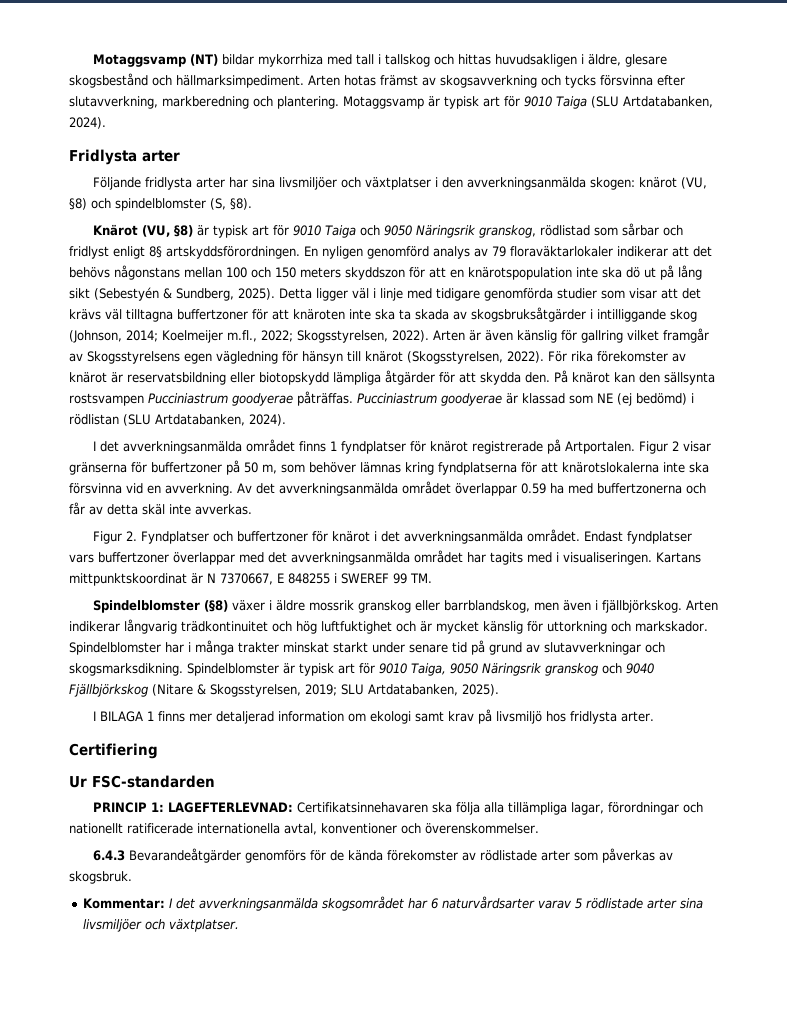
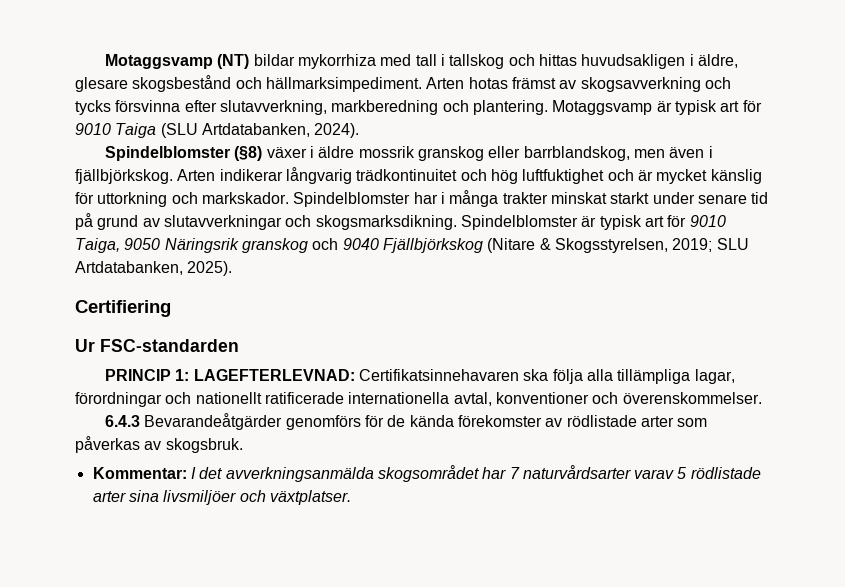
- Fridlysta arter
- Följande fridlysta arter har sina livsmiljöer och växtplatser i den avverkningsanmälda skogen: knärot (VU, §8) och spindelblomster (S, §8).
- Knärot (VU, §8) är typisk art för 9010 Taiga och 9050 Näringsrik granskog, rödlistad som sårbar och fridlyst enligt 8§ artskyddsförordningen. En nyligen genomförd analys av 79 floraväktarlokaler indikerar att det behövs någonstans mellan 100 och 150 meters skyddszon för att en knärotspopulation inte ska dö ut på lång sikt (Sebestyén & Sundberg, 2025). Detta ligger väl i linje med tidigare genomförda studier som visar att det krävs väl tilltagna buffertzoner för att knäroten inte ska ta skada av skogsbruksåtgärder i intilliggande skog (Johnson, 2014; Koelmeijer m.fl., 2022; Skogsstyrelsen, 2022). Arten är även känslig för gallring vilket framgår av Skogsstyrelsens egen vägledning för hänsyn till knärot (Skogsstyrelsen, 2022). För rika förekomster av knärot är reservatsbildning eller biotopskydd lämpliga åtgärder för att skydda den. På knärot kan den sällsynta rostsvampen Pucciniastrum goodyerae påträffas. Pucciniastrum goodyerae är klassad som NE (ej bedömd) i rödlistan (SLU Artdatabanken, 2024).
- I det avverkningsanmälda området finns 1 fyndplatser för knärot registrerade på Artportalen. Figur 2 visar gränserna för buffertzoner på 50 m, som behöver lämnas kring fyndplatserna för att knärotslokalerna inte ska försvinna vid en avverkning. Av det avverkningsanmälda området överlappar 0.59 ha med buffertzonerna och får av detta skäl inte avverkas.
- Figur 2. Fyndplatser och buffertzoner för knärot i det avverkningsanmälda området. Endast fyndplatser vars buffertzoner överlappar med det avverkningsanmälda området har tagits med i visualiseringen. Kartans mittpunktskoordinat är N 7370667, E 848255 i SWEREF 99 TM.
- I BILAGA 1 finns mer detaljerad information om ekologi samt krav på livsmiljö hos fridlysta arter.
- Kommentar: I det avverkningsanmälda skogsområdet har 6 naturvårdsarter varav 5 rödlistade arter sina livsmiljöer och växtplatser.
+ Kommentar: I det avverkningsanmälda skogsområdet har 7 naturvårdsarter varav 5 rödlistade arter sina livsmiljöer och växtplatser.

